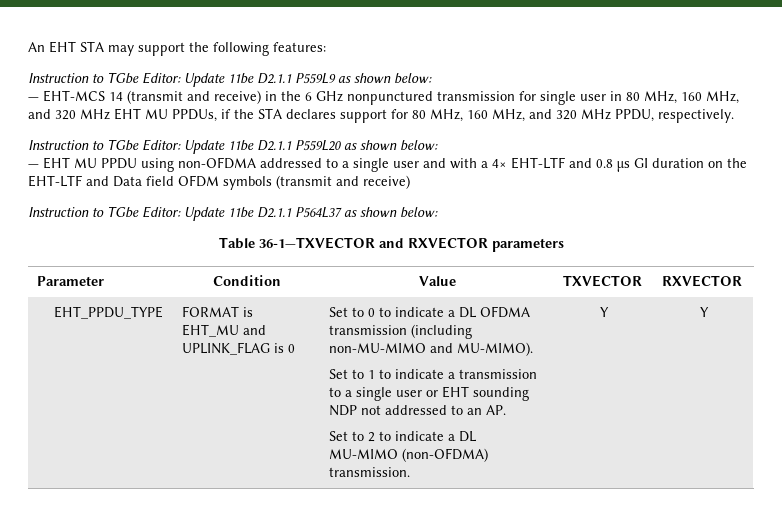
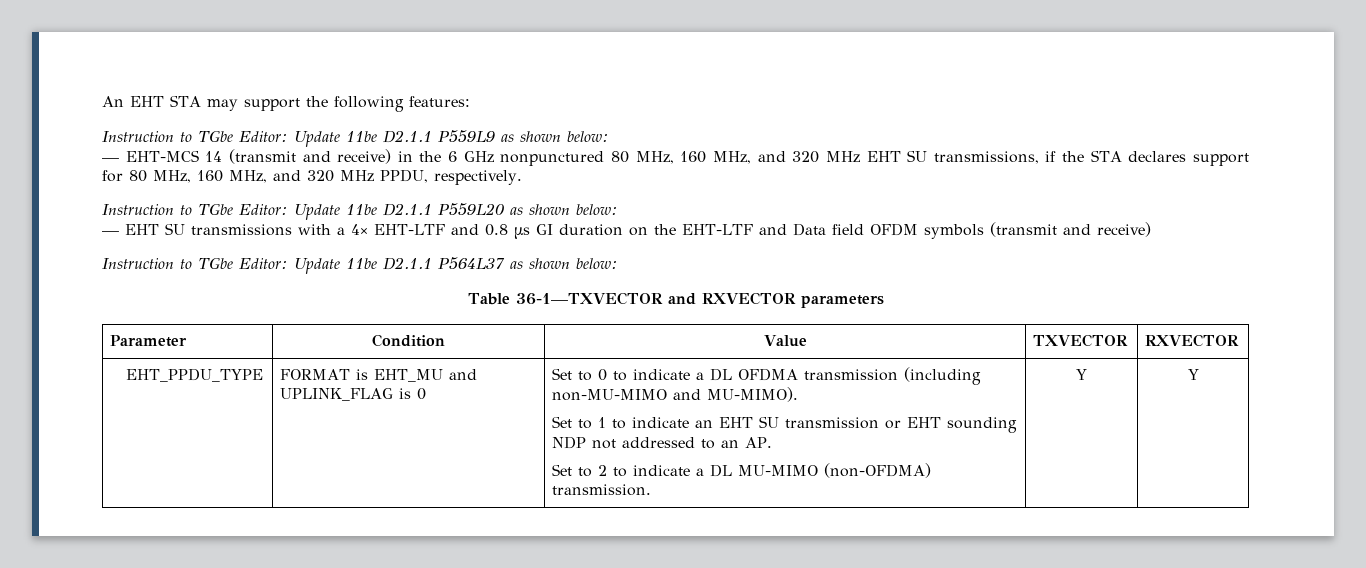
- — EHT-MCS 14 (transmit and receive) in the 6 GHz nonpunctured transmission for single user in 80 MHz, 160 MHz, and 320 MHz EHT MU PPDUs, if the STA declares support for 80 MHz, 160 MHz, and 320 MHz PPDU, respectively.
+ — EHT-MCS 14 (transmit and receive) in the 6 GHz nonpunctured 80 MHz, 160 MHz, and 320 MHz EHT SU transmissions, if the STA declares support for 80 MHz, 160 MHz, and 320 MHz PPDU, respectively.
- — EHT MU PPDU using non-OFDMA addressed to a single user and with a 4× EHT-LTF and 0.8 µs GI duration on the EHT-LTF and Data field OFDM symbols (transmit and receive)
+ — EHT SU transmissions with a 4× EHT-LTF and 0.8 µs GI duration on the EHT-LTF and Data field OFDM symbols (transmit and receive)
- Set to 1 to indicate a transmission to a single user or EHT sounding NDP not addressed to an AP.
+ Set to 1 to indicate an EHT SU transmission or EHT sounding NDP not addressed to an AP.

